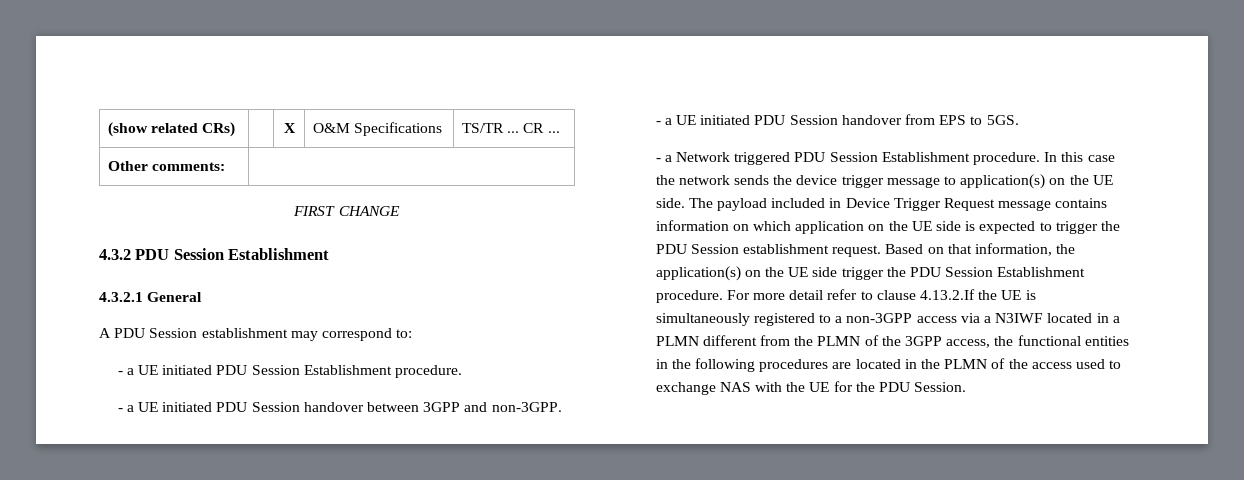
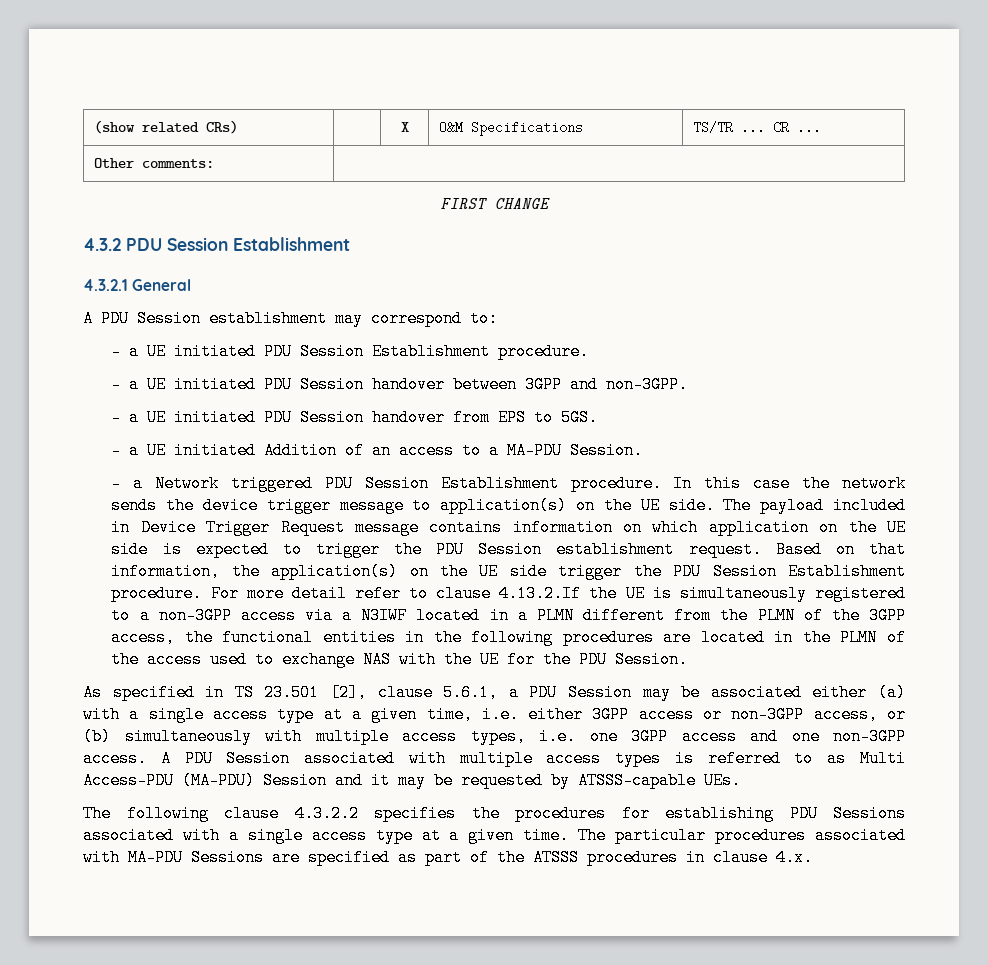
+ - a UE initiated Addition of an access to a MA-PDU Session.
+ As specified in TS 23.501 [2], clause 5.6.1, a PDU Session may be associated either (a) with a single access type at a given time, i.e. either 3GPP access or non-3GPP access, or (b) simultaneously with multiple access types, i.e. one 3GPP access and one non-3GPP access. A PDU Session associated with multiple access types is referred to as Multi Access-PDU (MA-PDU) Session and it may be requested by ATSSS-capable UEs.
+ The following clause 4.3.2.2 specifies the procedures for establishing PDU Sessions associated with a single access type at a given time. The particular procedures associated with MA-PDU Sessions are specified as part of the ATSSS procedures in clause 4.x.

